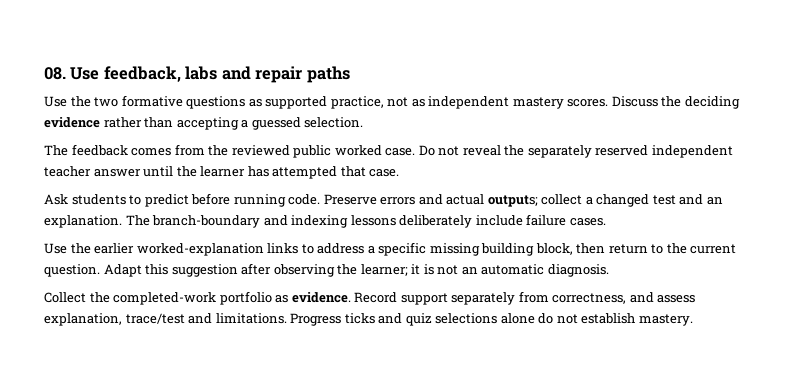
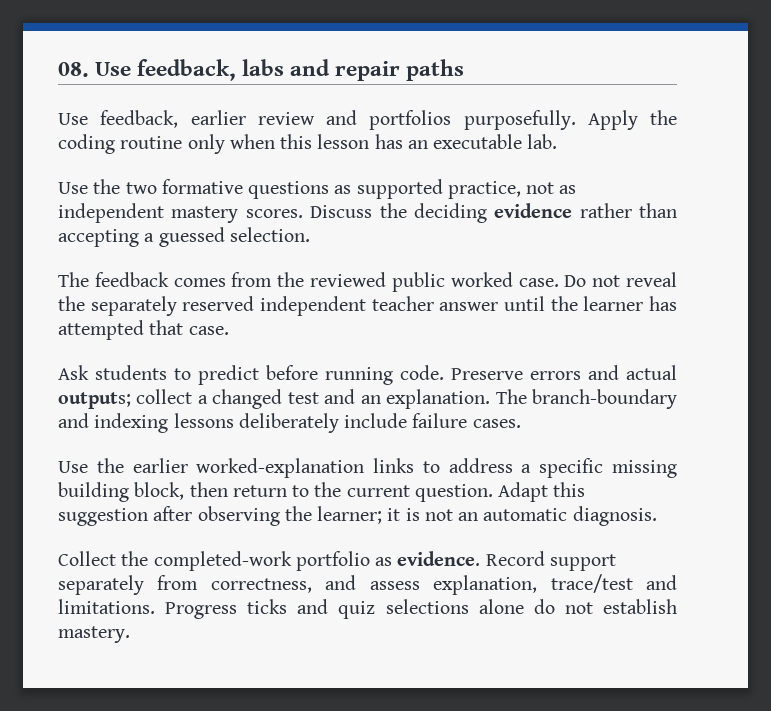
+ Use feedback, earlier review and portfolios purposefully. Apply the coding routine only when this lesson has an executable lab.

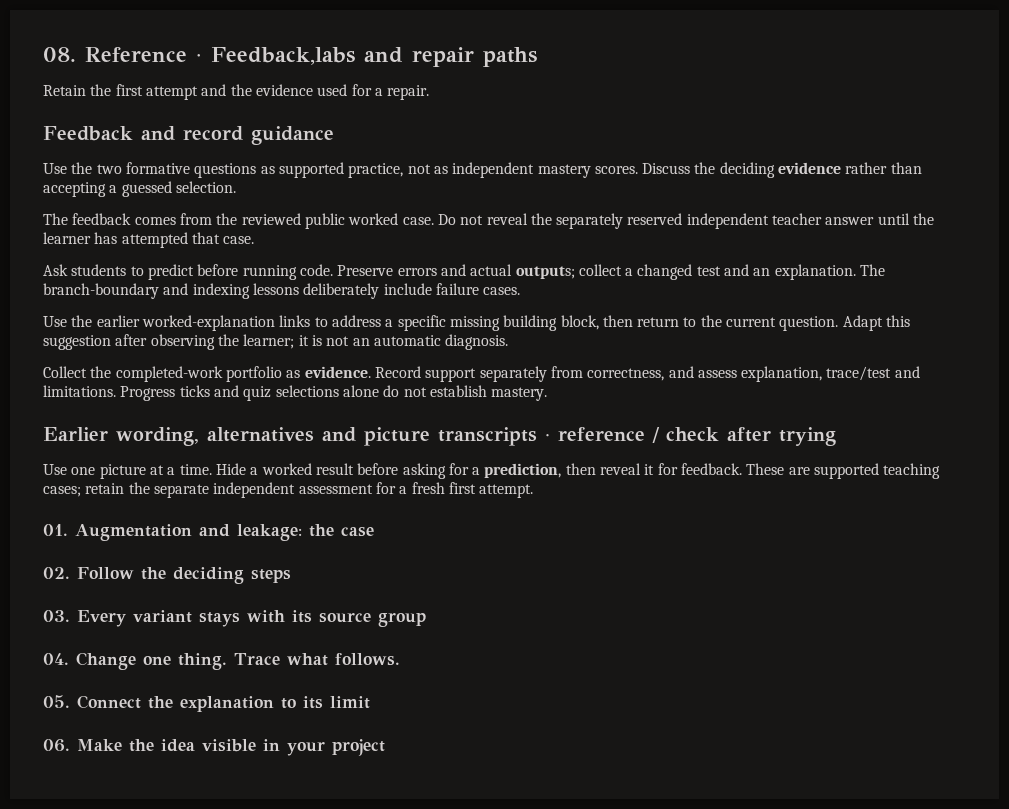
- 08. Use feedback, labs and repair paths
+ 08. Reference · Feedback,labs and repair paths
- Use feedback, earlier review and portfolios purposefully. Apply the coding routine only when this lesson has an executable lab.
+ Retain the first attempt and the evidence used for a repair.
+ Feedback and record guidance
+ Earlier wording, alternatives and picture transcripts · reference / check after trying
+ Use one picture at a time. Hide a worked result before asking for a prediction, then reveal it for feedback. These are supported teaching cases; retain the separate independent assessment for a fresh first attempt.
+ 01. Augmentation and leakage: the case
+ 02. Follow the deciding steps
+ 03. Every variant stays with its source group
+ 04. Change one thing. Trace what follows.
+ 05. Connect the explanation to its limit
+ 06. Make the idea visible in your project

